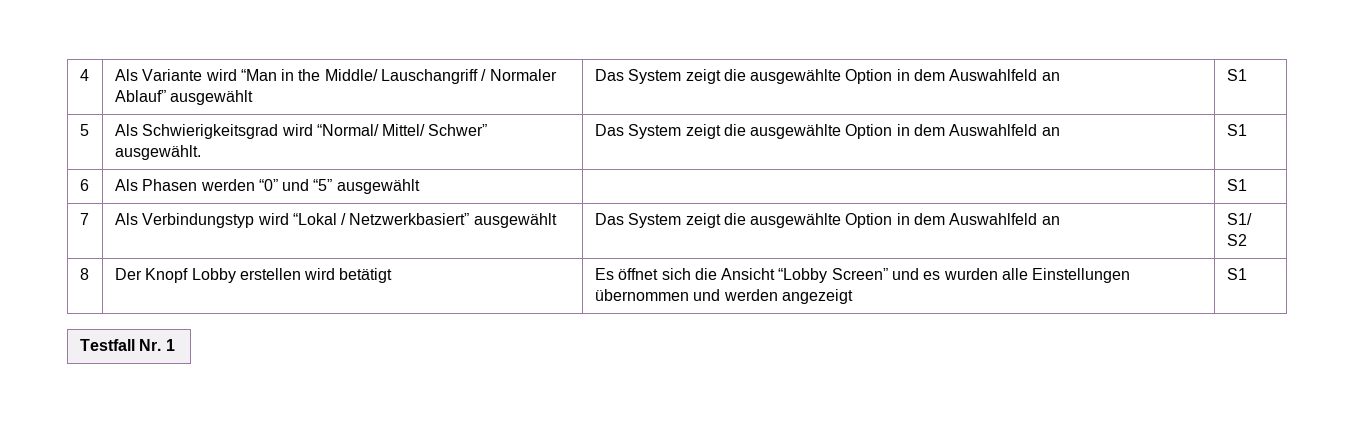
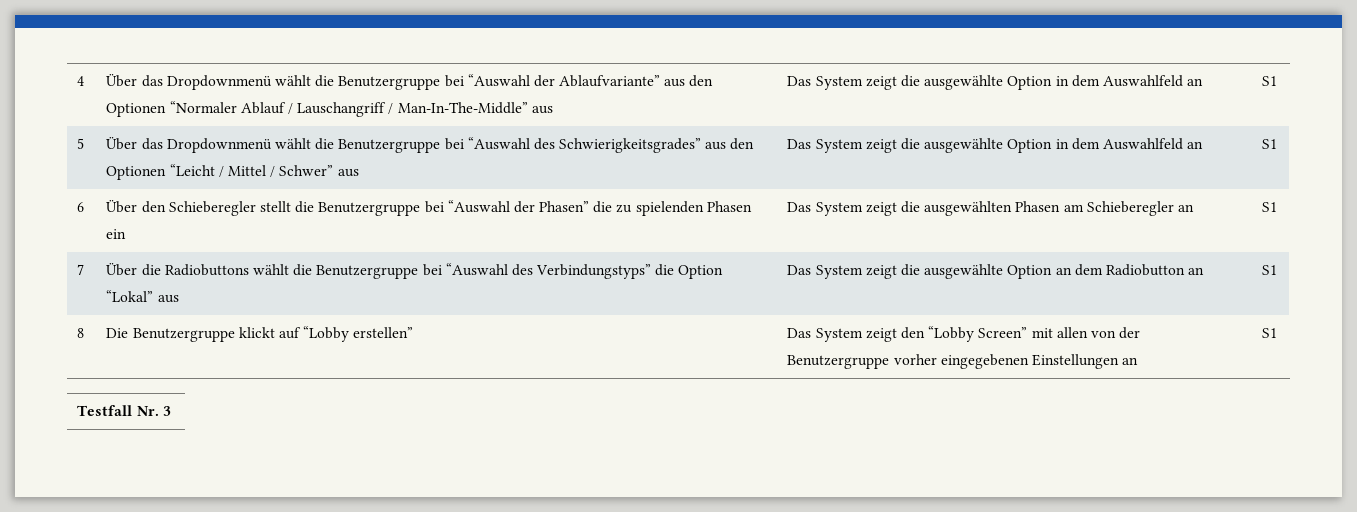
- 4 | Als Variante wird “Man in the Middle/ Lauschangriff / Normaler Ablauf” ausgewählt | Das System zeigt die ausgewählte Option in dem Auswahlfeld an | S1
+ 4 | Über das Dropdownmenü wählt die Benutzergruppe bei “Auswahl der Ablaufvariante” aus den Optionen “Normaler Ablauf / Lauschangriff / Man-In-The-Middle” aus | Das System zeigt die ausgewählte Option in dem Auswahlfeld an | S1
- 5 | Als Schwierigkeitsgrad wird “Normal/ Mittel/ Schwer” ausgewählt. | Das System zeigt die ausgewählte Option in dem Auswahlfeld an | S1
+ 5 | Über das Dropdownmenü wählt die Benutzergruppe bei “Auswahl des Schwierigkeitsgrades” aus den Optionen “Leicht / Mittel / Schwer” aus | Das System zeigt die ausgewählte Option in dem Auswahlfeld an | S1
- 6 | Als Phasen werden “0” und “5” ausgewählt | | S1
- 7 | Als Verbindungstyp wird “Lokal / Netzwerkbasiert” ausgewählt | Das System zeigt die ausgewählte Option in dem Auswahlfeld an | S1/ S2
+ 6 | Über den Schieberegler stellt die Benutzergruppe bei “Auswahl der Phasen” die zu spielenden Phasen ein | Das System zeigt die ausgewählten Phasen am Schieberegler an | S1
+ 7 | Über die Radiobuttons wählt die Benutzergruppe bei “Auswahl des Verbindungstyps” die Option “Lokal” aus | Das System zeigt die ausgewählte Option an dem Radiobutton an | S1
- 8 | Der Knopf Lobby erstellen wird betätigt | Es öffnet sich die Ansicht “Lobby Screen” und es wurden alle Einstellungen übernommen und werden angezeigt | S1
+ 8 | Die Benutzergruppe klickt auf “Lobby erstellen” | Das System zeigt den “Lobby Screen” mit allen von der Benutzergruppe vorher eingegebenen Einstellungen an | S1
- Testfall Nr. 1
+ Testfall Nr. 3

